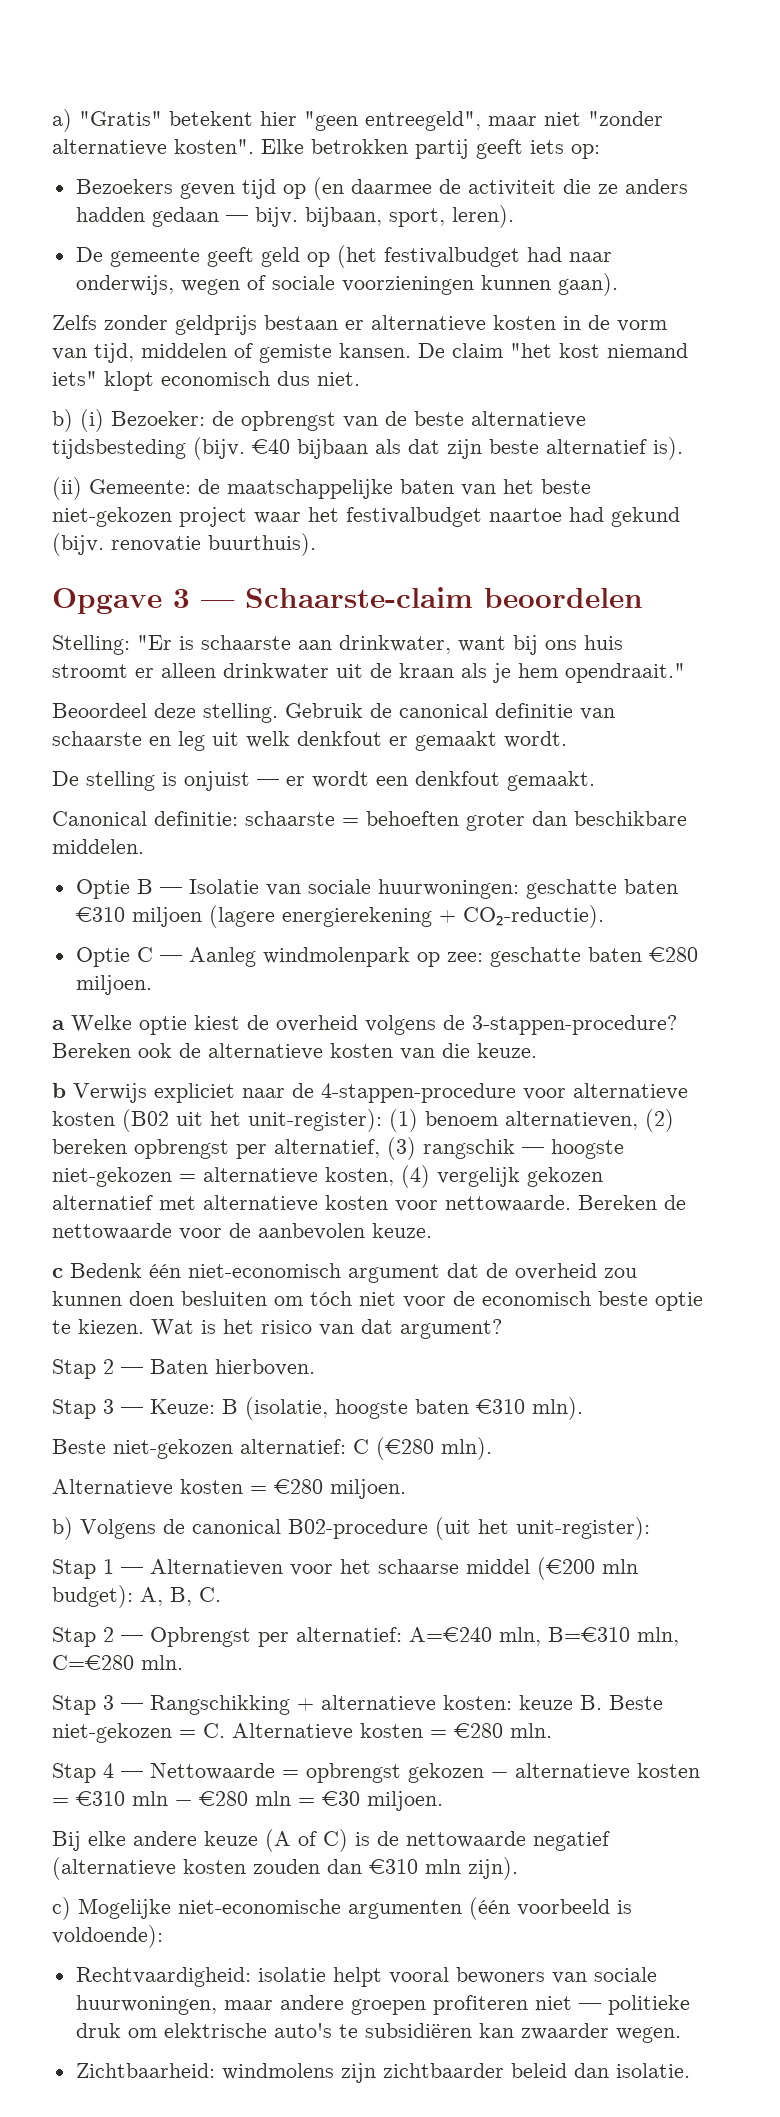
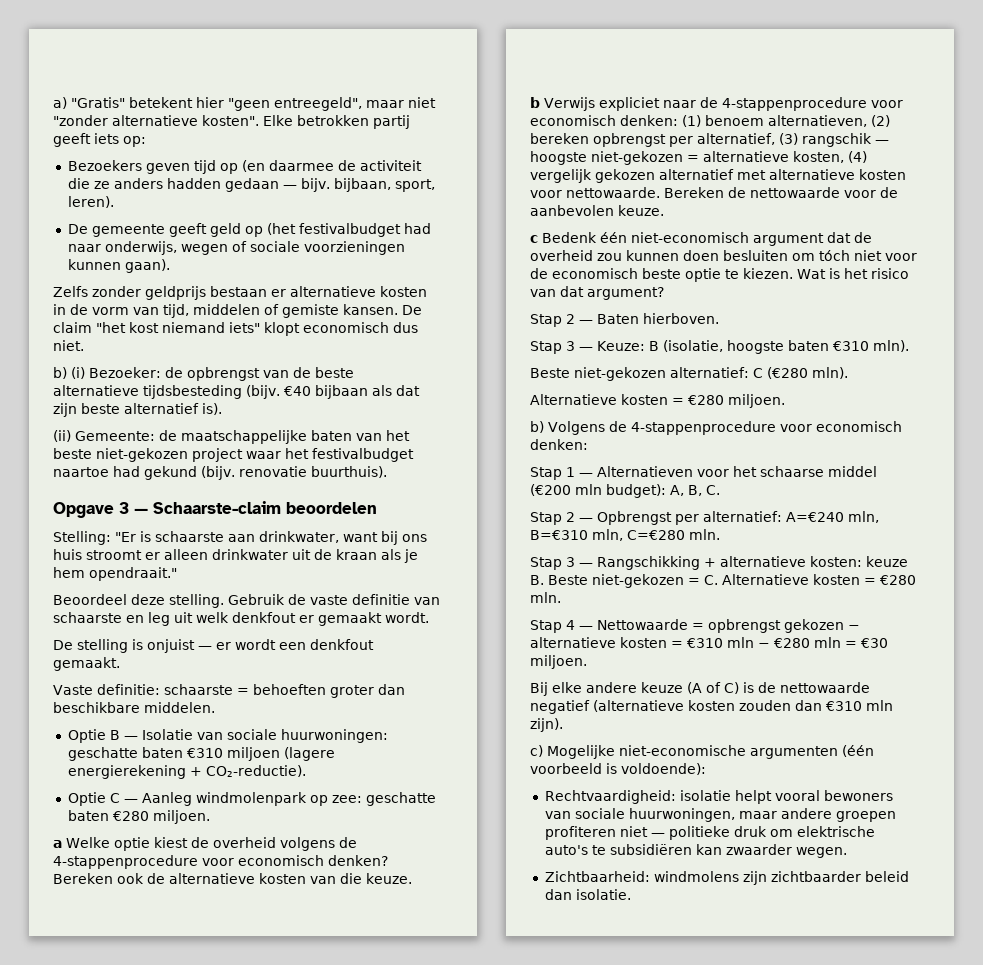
- Gebruik de canonical definitie van schaarste en leg uit welk denkfout er gemaakt wordt.
+ Gebruik de vaste definitie van schaarste en leg uit welk denkfout er gemaakt wordt.
- Canonical definitie: schaarste = behoeften groter dan beschikbare middelen.
+ Vaste definitie: schaarste = behoeften groter dan beschikbare middelen.
- a Welke optie kiest de overheid volgens de 3-stappen-procedure?
+ a Welke optie kiest de overheid volgens de 4-stappenprocedure voor economisch denken?
- b Verwijs expliciet naar de 4-stappen-procedure voor alternatieve kosten (B02 uit het unit-register): (1) benoem alternatieven, (2) bereken opbrengst per alternatief, (3) rangschik — hoogste niet-gekozen = alternatieve kosten, (4) vergelijk gekozen alternatief met alternatieve kosten voor nettowaarde.
+ b Verwijs expliciet naar de 4-stappenprocedure voor economisch denken: (1) benoem alternatieven, (2) bereken opbrengst per alternatief, (3) rangschik — hoogste niet-gekozen = alternatieve kosten, (4) vergelijk gekozen alternatief met alternatieve kosten voor nettowaarde.
- b) Volgens de canonical B02-procedure (uit het unit-register):
+ b) Volgens de 4-stappenprocedure voor economisch denken:

